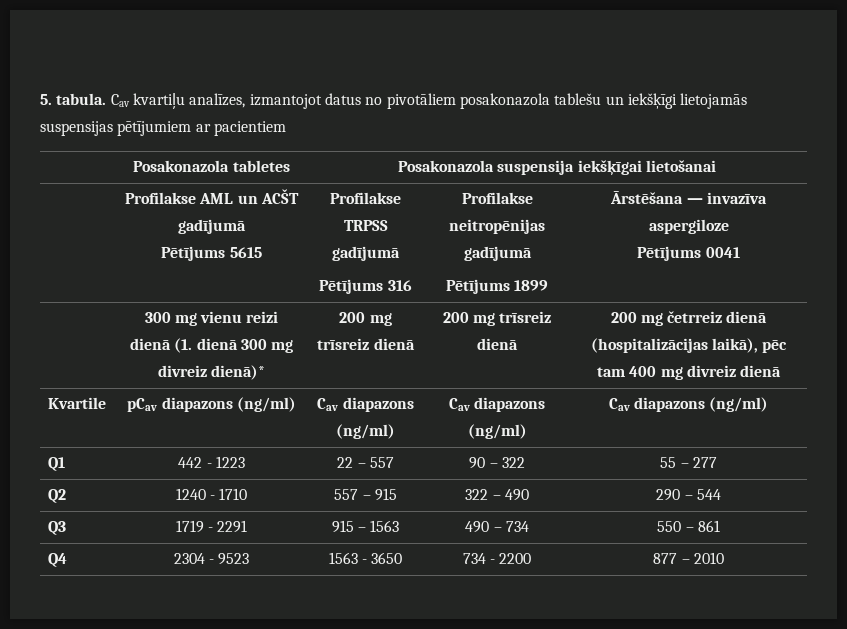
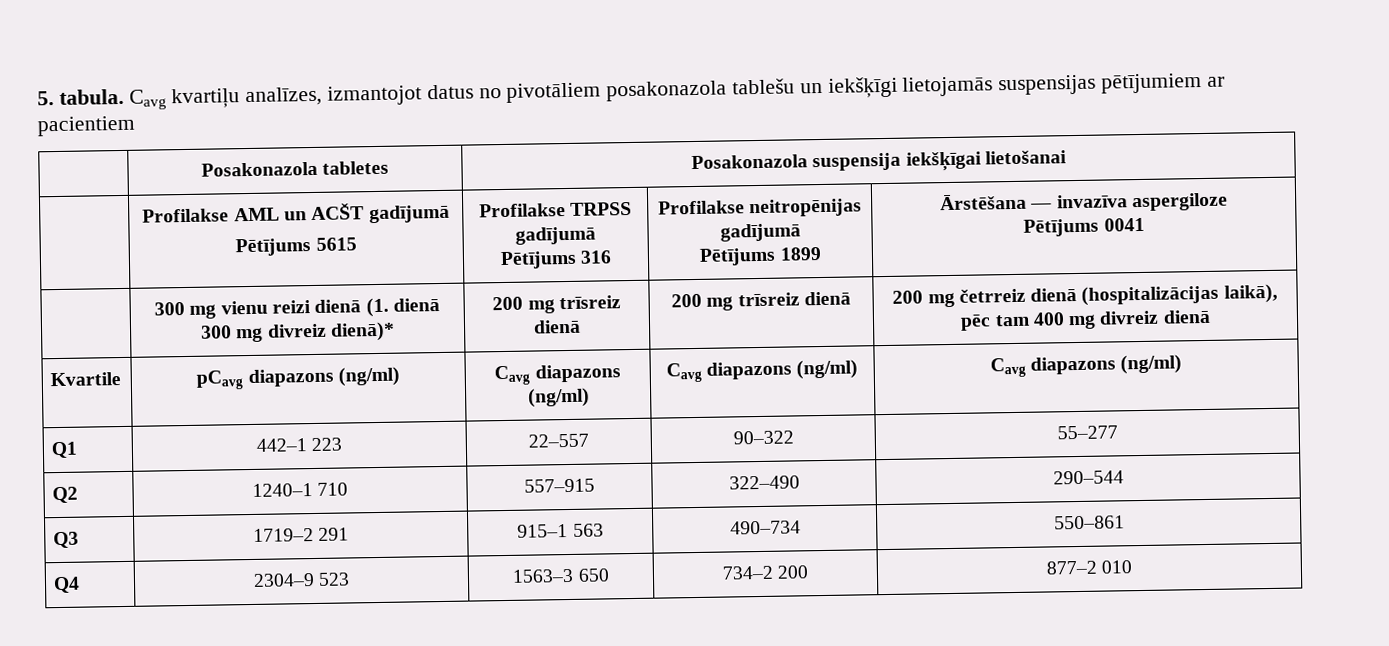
- Cav kvartiļu analīzes, izmantojot datus no pivotāliem posakonazola tablešu un iekšķīgi lietojamās suspensijas pētījumiem ar pacientiem
+ Cavg kvartiļu analīzes, izmantojot datus no pivotāliem posakonazola tablešu un iekšķīgi lietojamās suspensijas pētījumiem ar pacientiem
- Kvartile | pCav diapazons (ng/ml) | Cav diapazons (ng/ml) | Cav diapazons (ng/ml) | Cav diapazons (ng/ml)
+ Kvartile | pCavg diapazons (ng/ml) | Cavg diapazons (ng/ml) | Cavg diapazons (ng/ml) | Cavg diapazons (ng/ml)
- Q1 | 442 - 1223 | 22 – 557 | 90 – 322 | 55 – 277
- Q2 | 1240 - 1710 | 557 – 915 | 322 – 490 | 290 – 544
- Q3 | 1719 - 2291 | 915 – 1563 | 490 – 734 | 550 – 861
- Q4 | 2304 - 9523 | 1563 - 3650 | 734 - 2200 | 877 – 2010
+ Q1 | 442–1 223 | 22–557 | 90–322 | 55–277
+ Q2 | 1240–1 710 | 557–915 | 322–490 | 290–544
+ Q3 | 1719–2 291 | 915–1 563 | 490–734 | 550–861
+ Q4 | 2304–9 523 | 1563–3 650 | 734–2 200 | 877–2 010

